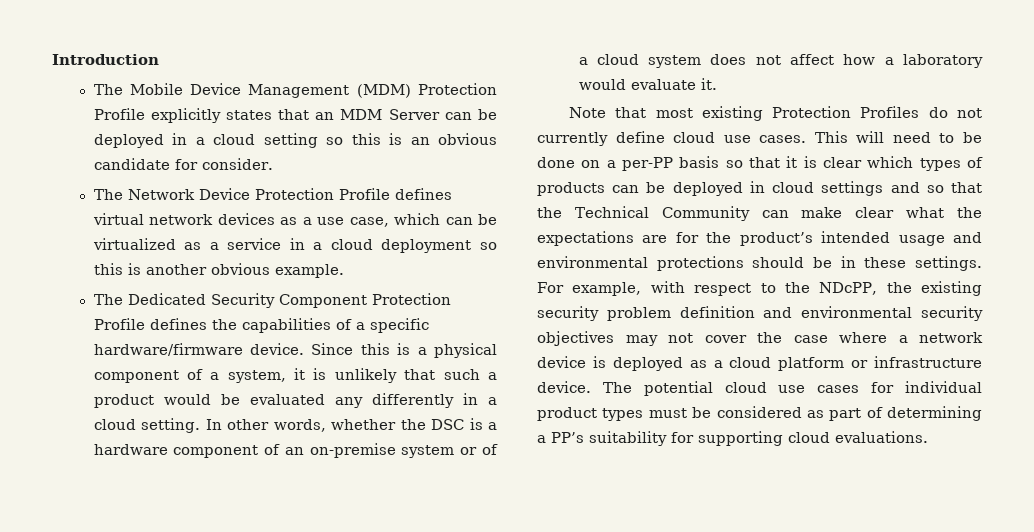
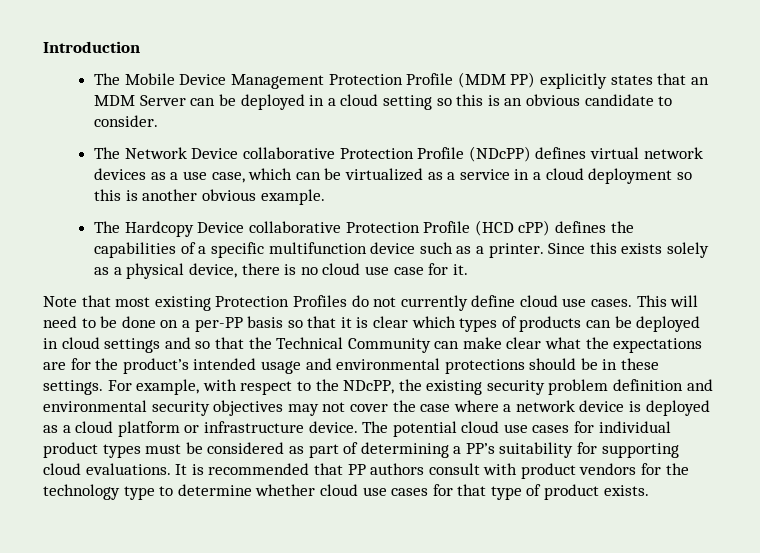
- The Mobile Device Management (MDM) Protection Profile explicitly states that an MDM Server can be deployed in a cloud setting so this is an obvious candidate for consider.
+ The Mobile Device Management Protection Profile (MDM PP) explicitly states that an MDM Server can be deployed in a cloud setting so this is an obvious candidate to consider.
- The Network Device Protection Profile defines virtual network devices as a use case, which can be virtualized as a service in a cloud deployment so this is another obvious example.
+ The Network Device collaborative Protection Profile (NDcPP) defines virtual network devices as a use case, which can be virtualized as a service in a cloud deployment so this is another obvious example.
- The Dedicated Security Component Protection Profile defines the capabilities of a specific hardware/firmware device. Since this is a physical component of a system, it is unlikely that such a product would be evaluated any differently in a cloud setting. In other words, whether the DSC is a hardware component of an on-premise system or of a cloud system does not affect how a laboratory would evaluate it.
+ The Hardcopy Device collaborative Protection Profile (HCD cPP) defines the capabilities of a specific multifunction device such as a printer. Since this exists solely as a physical device, there is no cloud use case for it.
+ It is recommended that PP authors consult with product vendors for the technology type to determine whether cloud use cases for that type of product exists.

